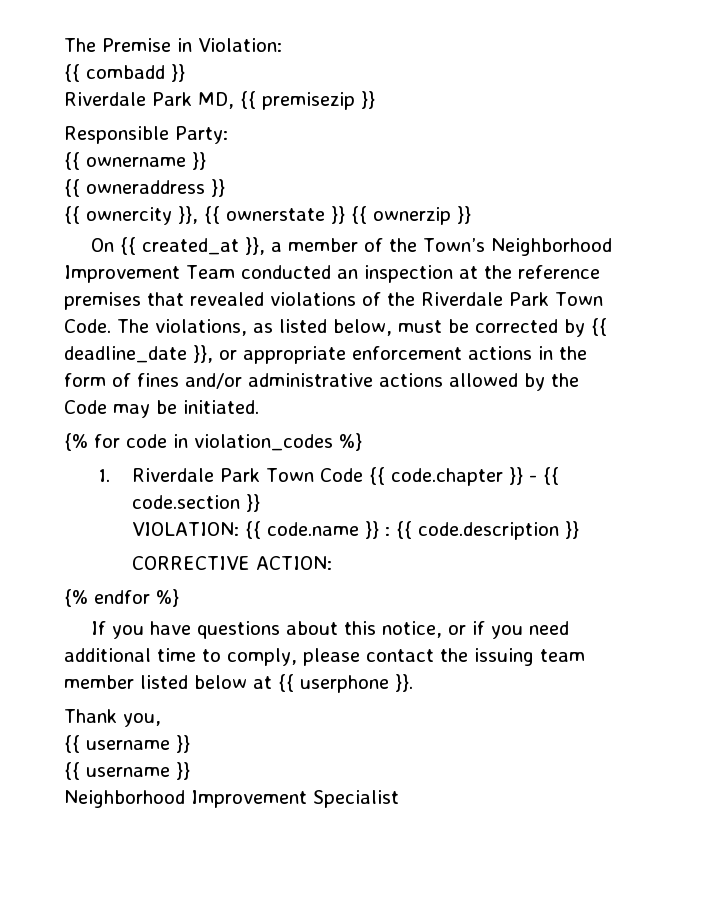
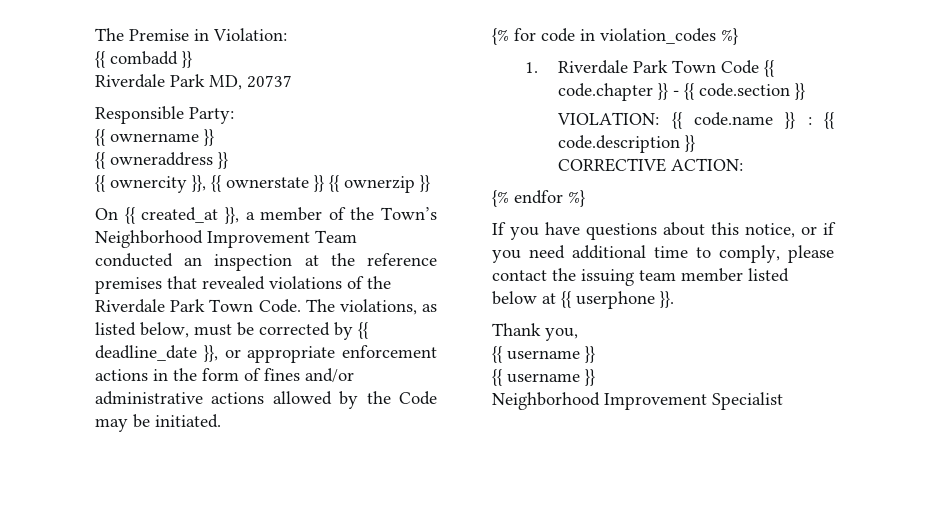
- Riverdale Park MD, {{ premisezip }}
+ Riverdale Park MD, 20737

